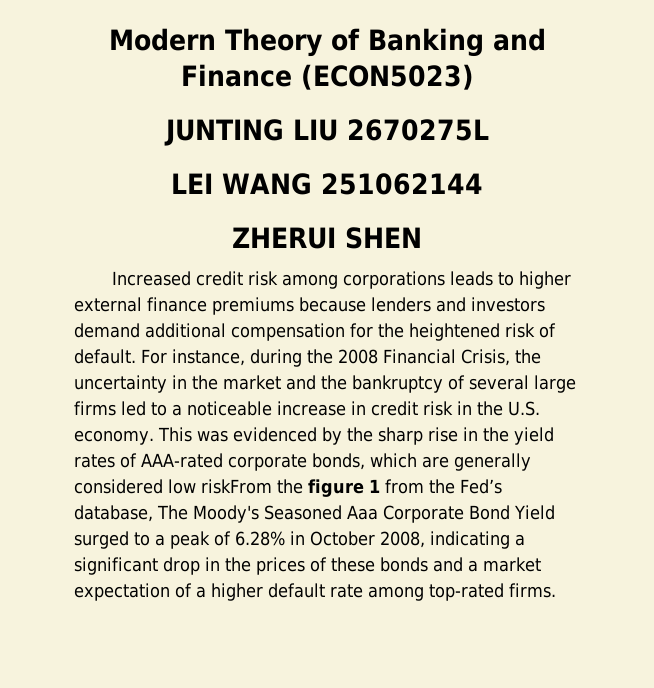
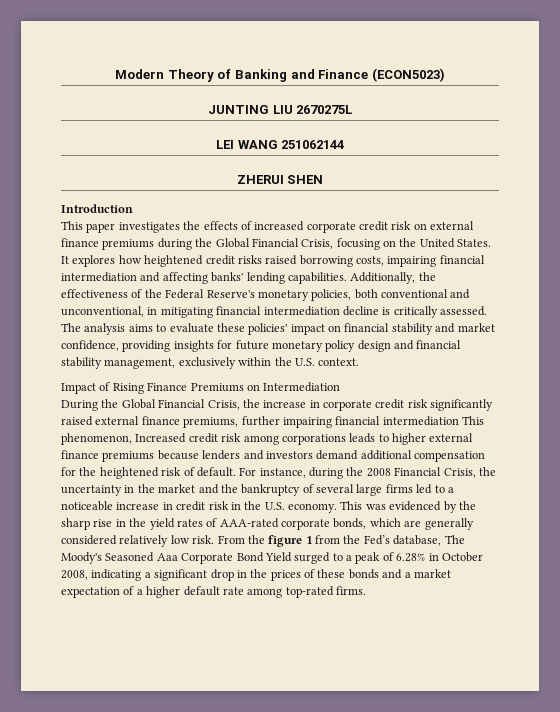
- Increased credit risk among corporations leads to higher external finance premiums because lenders and investors demand additional compensation for the heightened risk of default.
+ Introduction
+ This paper investigates the effects of increased corporate credit risk on external finance premiums during the Global Financial Crisis, focusing on the United States. It explores how heightened credit risks raised borrowing costs, impairing financial intermediation and affecting banks' lending capabilities. Additionally, the effectiveness of the Federal Reserve's monetary policies, both conventional and unconventional, in mitigating financial intermediation decline is critically assessed. The analysis aims to evaluate these policies' impact on financial stability and market confidence, providing insights for future monetary policy design and financial stability management, exclusively within the U.S. context.
+ Impact of Rising Finance Premiums on Intermediation
+ During the Global Financial Crisis, the increase in corporate credit risk significantly raised external finance premiums, further impairing financial intermediation This phenomenon, Increased credit risk among corporations leads to higher external finance premiums because lenders and investors demand additional compensation for the heightened risk of default.
- This was evidenced by the sharp rise in the yield rates of AAA-rated corporate bonds, which are generally considered low riskFrom the figure 1 from the Fed’s database, The Moody's Seasoned Aaa Corporate Bond Yield surged to a peak of 6.28% in October 2008, indicating a significant drop in the prices of these bonds and a market expectation of a higher default rate among top-rated firms.
+ This was evidenced by the sharp rise in the yield rates of AAA-rated corporate bonds, which are generally considered relatively low risk. From the figure 1 from the Fed’s database, The Moody's Seasoned Aaa Corporate Bond Yield surged to a peak of 6.28% in October 2008, indicating a significant drop in the prices of these bonds and a market expectation of a higher default rate among top-rated firms.

